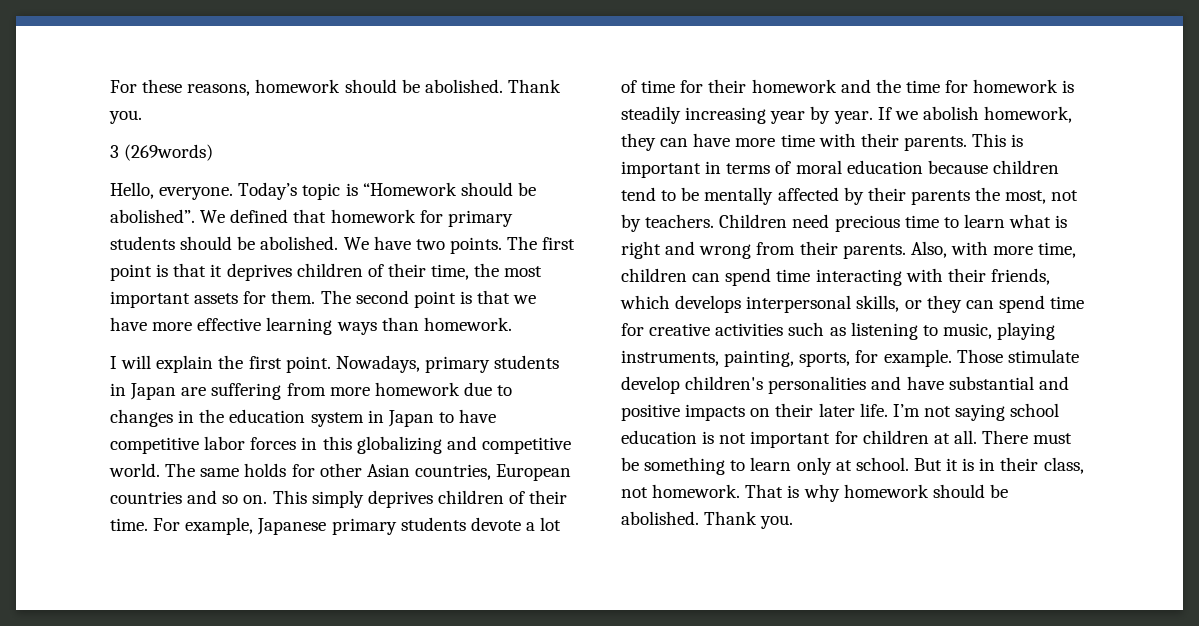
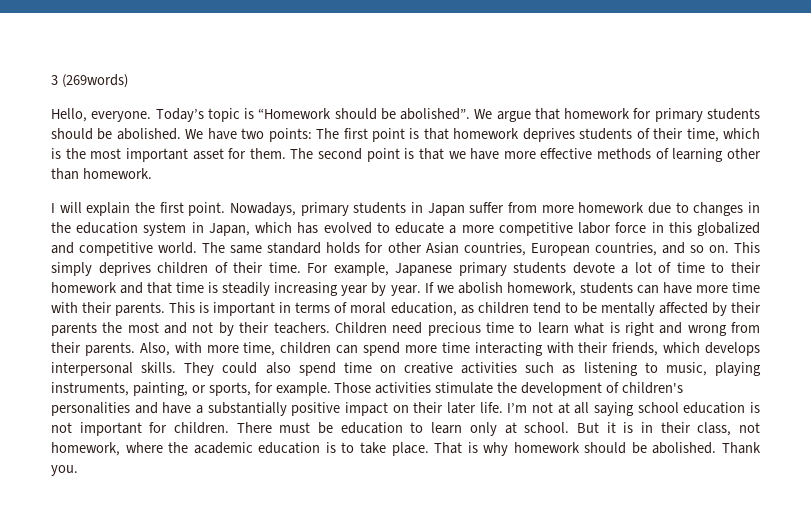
- For these reasons, homework should be abolished. Thank you.
- We defined that homework for primary students should be abolished.
+ We argue that homework for primary students should be abolished.
- We have two points. The first point is that it deprives children of their time, the most important assets for them.
+ We have two points: The first point is that homework deprives students of their time, which is the most important asset for them.
- The second point is that we have more effective learning ways than homework.
+ The second point is that we have more effective methods of learning other than homework.
- Nowadays, primary students in Japan are suffering from more homework due to changes in the education system in Japan to have competitive labor forces in this globalizing and competitive world.
+ Nowadays, primary students in Japan suffer from more homework due to changes in the education system in Japan, which has evolved to educate a more competitive labor force in this globalized and competitive world.
- The same holds for other Asian countries, European countries and so on.
+ The same standard holds for other Asian countries, European countries, and so on.
- For example, Japanese primary students devote a lot of time for their homework and the time for homework is steadily increasing year by year.
+ For example, Japanese primary students devote a lot of time to their homework and that time is steadily increasing year by year.
- If we abolish homework, they can have more time with their parents.
+ If we abolish homework, students can have more time with their parents.
- This is important in terms of moral education because children tend to be mentally affected by their parents the most, not by teachers.
+ This is important in terms of moral education, as children tend to be mentally affected by their parents the most and not by their teachers.
- Also, with more time, children can spend time interacting with their friends, which develops interpersonal skills, or they can spend time for creative activities such as listening to music, playing instruments, painting, sports, for example.
+ Also, with more time, children can spend more time interacting with their friends, which develops interpersonal skills. They could also spend time on creative activities such as listening to music, playing instruments, painting, or sports, for example.
- Those stimulate develop children's personalities and have substantial and positive impacts on their later life.
+ Those activities stimulate the development of children's personalities and have a substantially positive impact on their later life.
- I’m not saying school education is not important for children at all.
+ I’m not at all saying school education is not important for children.
- There must be something to learn only at school.
+ There must be education to learn only at school.
- But it is in their class, not homework.
+ But it is in their class, not homework, where the academic education is to take place.

